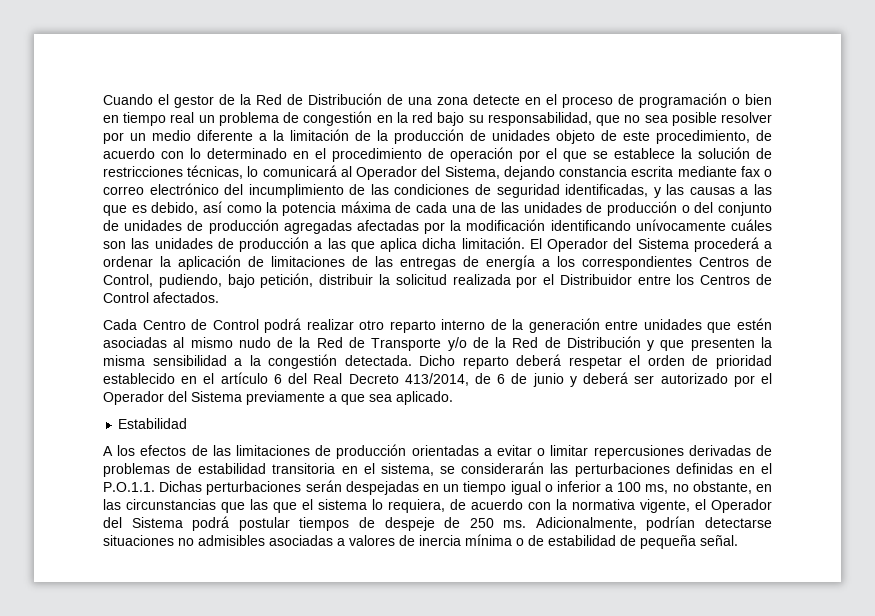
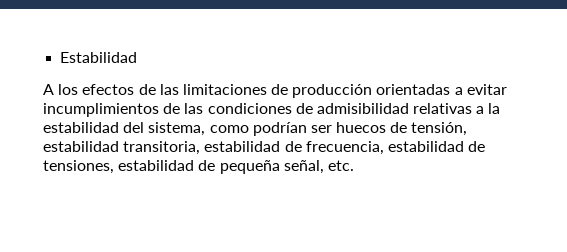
- Cuando el gestor de la Red de Distribución de una zona detecte en el proceso de programación o bien en tiempo real un problema de congestión en la red bajo su responsabilidad, que no sea posible resolver por un medio diferente a la limitación de la producción de unidades objeto de este procedimiento, de acuerdo con lo determinado en el procedimiento de operación por el que se establece la solución de restricciones técnicas, lo comunicará al Operador del Sistema, dejando constancia escrita mediante fax o correo electrónico del incumplimiento de las condiciones de seguridad identificadas, y las causas a las que es debido, así como la potencia máxima de cada una de las unidades de producción o del conjunto de unidades de producción agregadas afectadas por la modificación identificando unívocamente cuáles son las unidades de producción a las que aplica dicha limitación. El Operador del Sistema procederá a ordenar la aplicación de limitaciones de las entregas de energía a los correspondientes Centros de Control, pudiendo, bajo petición, distribuir la solicitud realizada por el Distribuidor entre los Centros de Control afectados.
- Cada Centro de Control podrá realizar otro reparto interno de la generación entre unidades que estén asociadas al mismo nudo de la Red de Transporte y/o de la Red de Distribución y que presenten la misma sensibilidad a la congestión detectada. Dicho reparto deberá respetar el orden de prioridad establecido en el artículo 6 del Real Decreto 413/2014, de 6 de junio y deberá ser autorizado por el Operador del Sistema previamente a que sea aplicado.
- A los efectos de las limitaciones de producción orientadas a evitar o limitar repercusiones derivadas de problemas de estabilidad transitoria en el sistema, se considerarán las perturbaciones definidas en el P.O.1.1. Dichas perturbaciones serán despejadas en un tiempo igual o inferior a 100 ms, no obstante, en las circunstancias que las que el sistema lo requiera, de acuerdo con la normativa vigente, el Operador del Sistema podrá postular tiempos de despeje de 250 ms. Adicionalmente, podrían detectarse situaciones no admisibles asociadas a valores de inercia mínima o de estabilidad de pequeña señal.
+ A los efectos de las limitaciones de producción orientadas a evitar incumplimientos de las condiciones de admisibilidad relativas a la estabilidad del sistema, como podrían ser huecos de tensión, estabilidad transitoria, estabilidad de frecuencia, estabilidad de tensiones, estabilidad de pequeña señal, etc.

